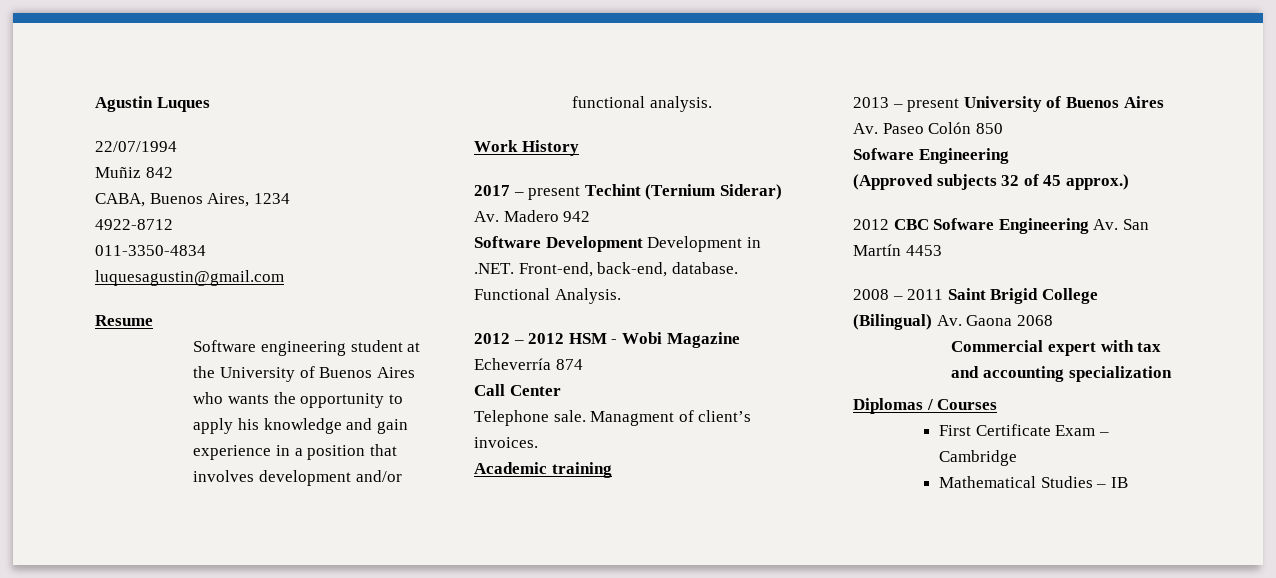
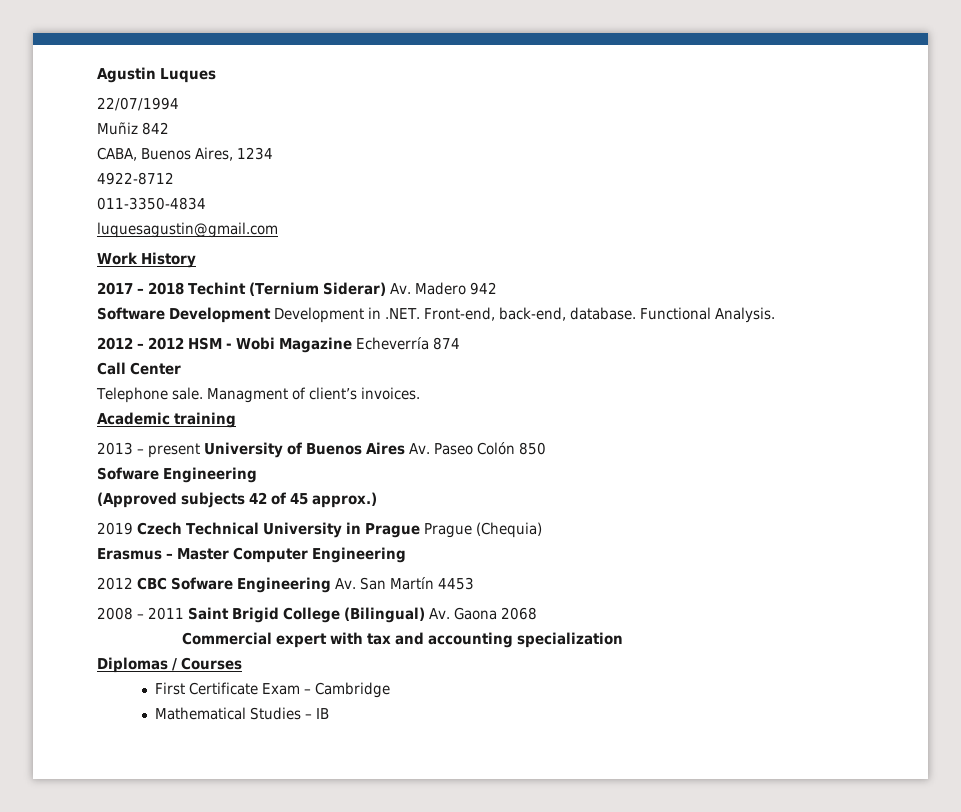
- Resume
- Software engineering student at the University of Buenos Aires who wants the opportunity to apply his knowledge and gain experience in a position that involves development and/or functional analysis.
- 2017 – present Techint (Ternium Siderar) Av. Madero 942
+ 2017 – 2018 Techint (Ternium Siderar) Av. Madero 942
- (Approved subjects 32 of 45 approx.)
+ (Approved subjects 42 of 45 approx.)
+ 2019 Czech Technical University in Prague Prague (Chequia)
+ Erasmus – Master Computer Engineering

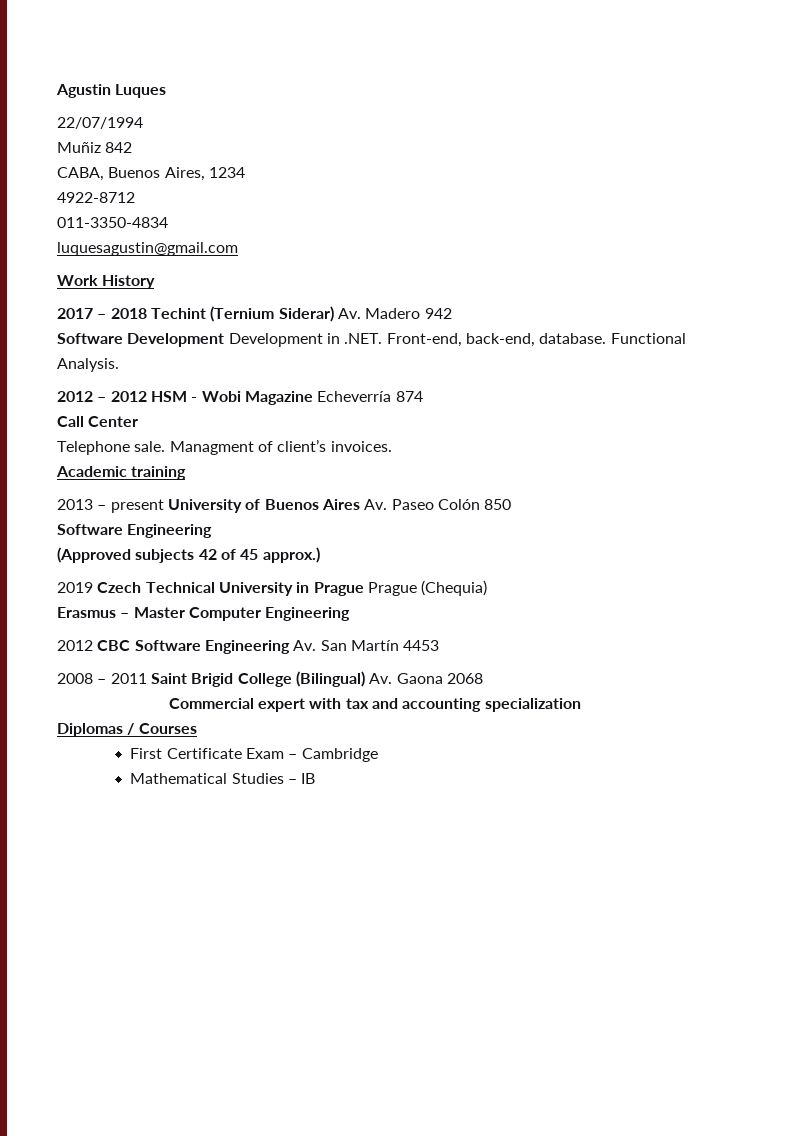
  2013 – present University of Buenos Aires Av. Paseo Colón 850
- Sofware Engineering
+ Software Engineering
- 2012 CBC Sofware Engineering Av. San Martín 4453
+ 2012 CBC Software Engineering Av. San Martín 4453

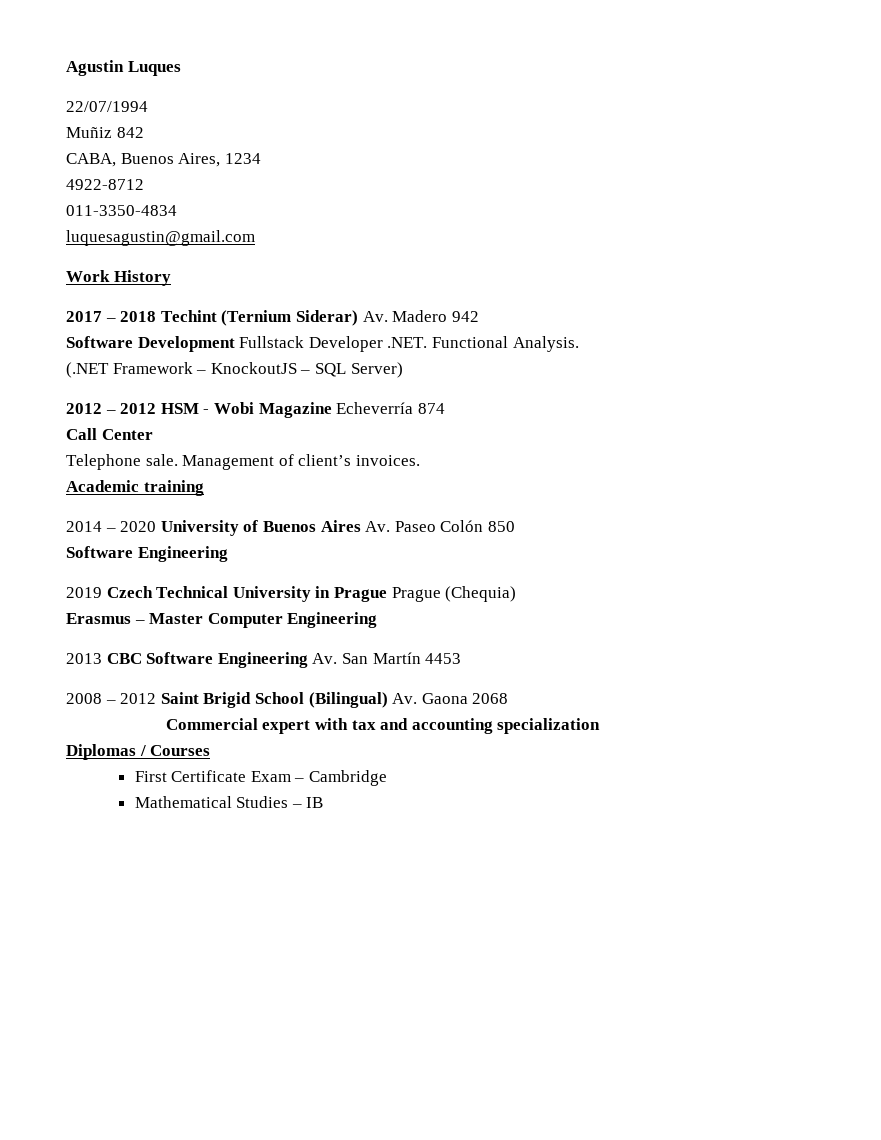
- Software Development Development in .NET. Front-end, back-end, database. Functional Analysis.
+ Software Development Fullstack Developer .NET. Functional Analysis.
+ (.NET Framework – KnockoutJS – SQL Server)
- Managment of client’s invoices.
+ Management of client’s invoices.
- 2013 – present University of Buenos Aires Av. Paseo Colón 850
+ 2014 – 2020 University of Buenos Aires Av. Paseo Colón 850
- (Approved subjects 42 of 45 approx.)
- 2012 CBC Software Engineering Av. San Martín 4453
+ 2013 CBC Software Engineering Av. San Martín 4453
- 2008 – 2011 Saint Brigid College (Bilingual) Av. Gaona 2068
+ 2008 – 2012 Saint Brigid School (Bilingual) Av. Gaona 2068

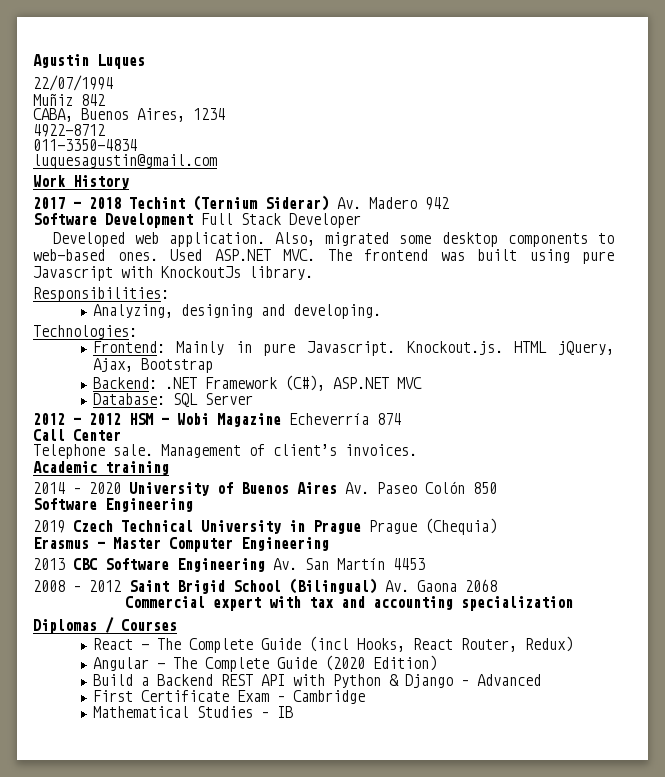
- Software Development Fullstack Developer .NET. Functional Analysis.
- (.NET Framework – KnockoutJS – SQL Server)
+ Software Development Full Stack Developer
+ Developed web application. Also, migrated some desktop components to web-based ones. Used ASP.NET MVC. The frontend was built using pure Javascript with KnockoutJs library.
+ Responsibilities:
+ Analyzing, designing and developing.
+ Technologies:
+ Frontend: Mainly in pure Javascript. Knockout.js. HTML jQuery, Ajax, Bootstrap
+ Backend: .NET Framework (C#), ASP.NET MVC
+ Database: SQL Server
+ React - The Complete Guide (incl Hooks, React Router, Redux)
+ Angular - The Complete Guide (2020 Edition)
+ Build a Backend REST API with Python & Django – Advanced

